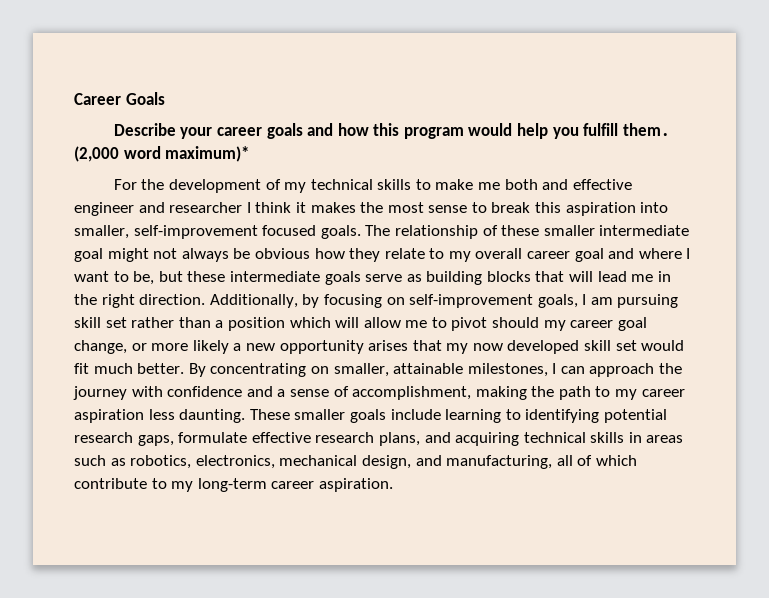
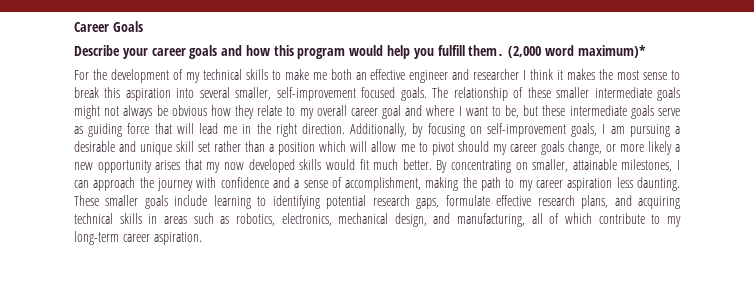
- For the development of my technical skills to make me both and effective engineer and researcher I think it makes the most sense to break this aspiration into smaller, self-improvement focused goals.
+ For the development of my technical skills to make me both an effective engineer and researcher I think it makes the most sense to break this aspiration into several smaller, self-improvement focused goals.
- The relationship of these smaller intermediate goal might not always be obvious how they relate to my overall career goal and where I want to be, but these intermediate goals serve as building blocks that will lead me in the right direction.
+ The relationship of these smaller intermediate goals might not always be obvious how they relate to my overall career goal and where I want to be, but these intermediate goals serve as guiding force that will lead me in the right direction.
- Additionally, by focusing on self-improvement goals, I am pursuing skill set rather than a position which will allow me to pivot should my career goal change, or more likely a new opportunity arises that my now developed skill set would fit much better.
+ Additionally, by focusing on self-improvement goals, I am pursuing a desirable and unique skill set rather than a position which will allow me to pivot should my career goals change, or more likely a new opportunity arises that my now developed skills would fit much better.

